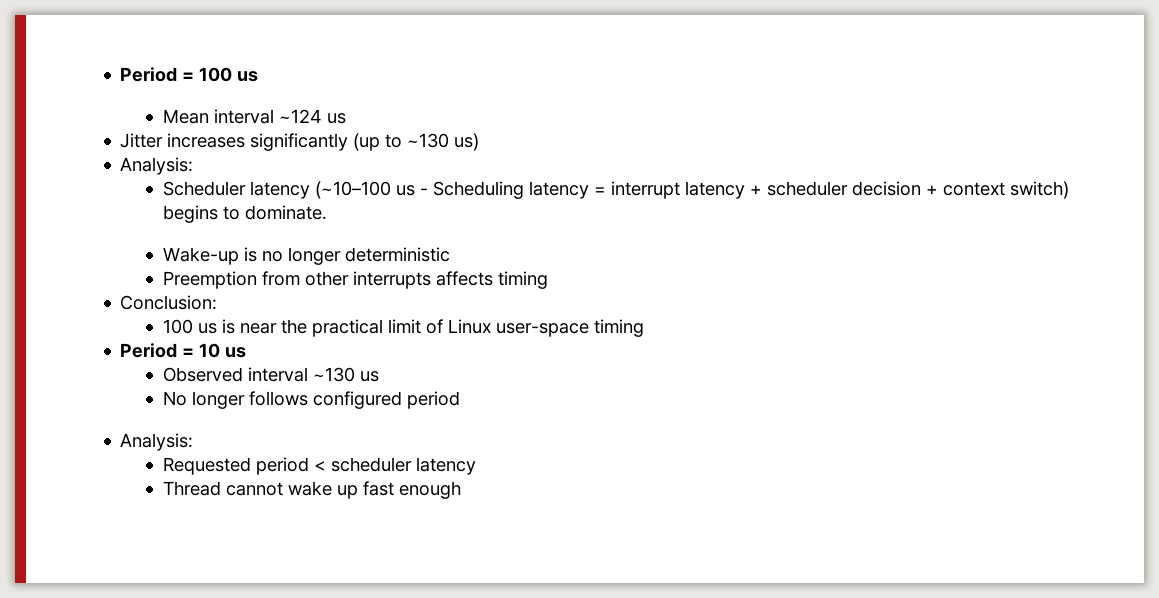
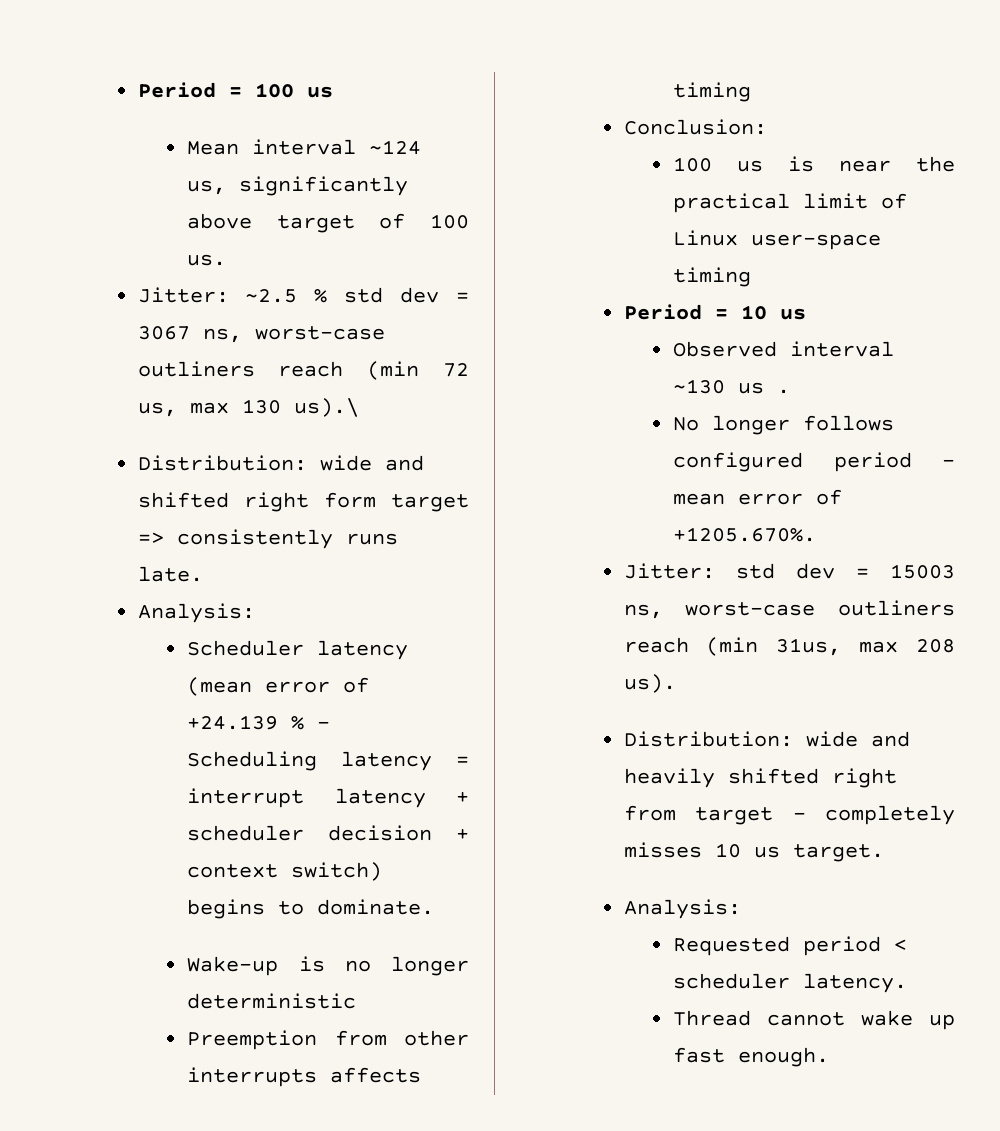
- Mean interval ~124 us
- Jitter increases significantly (up to ~130 us)
+ Mean interval ~124 us, significantly above target of 100 us.
+ Jitter: ~2.5 % std dev = 3067 ns, worst-case outliners reach (min 72 us, max 130 us).\
+ Distribution: wide and shifted right form target => consistently runs late.
  Analysis:
- Scheduler latency (~10–100 us - Scheduling latency = interrupt latency + scheduler decision + context switch) begins to dominate.
+ Scheduler latency (mean error of +24.139 % - Scheduling latency = interrupt latency + scheduler decision + context switch) begins to dominate.
- Observed interval ~130 us
+ Observed interval ~130 us .
- No longer follows configured period
+ No longer follows configured period – mean error of +1205.670%.
+ Jitter: std dev = 15003 ns, worst-case outliners reach (min 31us, max 208 us).
+ Distribution: wide and heavily shifted right from target – completely misses 10 us target.
- Requested period < scheduler latency
+ Requested period < scheduler latency.
- Thread cannot wake up fast enough
+ Thread cannot wake up fast enough.

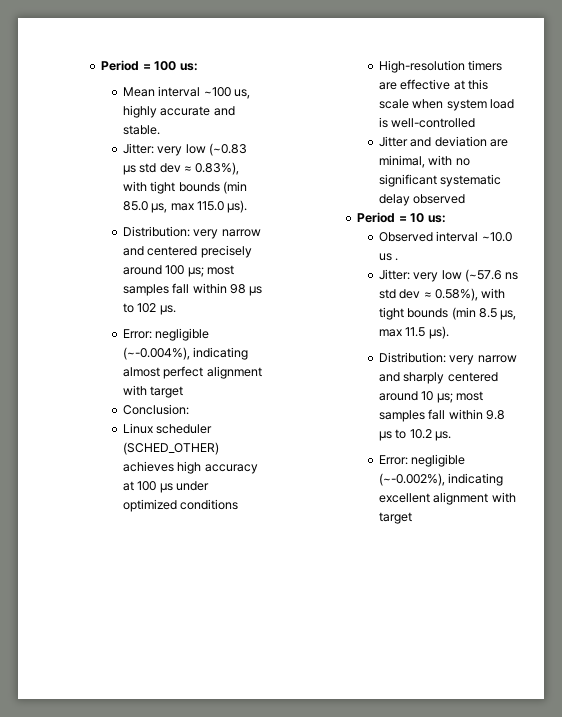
- Period = 100 us
+ Period = 100 us:
- Mean interval ~124 us, significantly above target of 100 us.
- Jitter: ~2.5 % std dev = 3067 ns, worst-case outliners reach (min 72 us, max 130 us).\
- Distribution: wide and shifted right form target => consistently runs late.
- Analysis:
- Scheduler latency (mean error of +24.139 % - Scheduling latency = interrupt latency + scheduler decision + context switch) begins to dominate.
- Wake-up is no longer deterministic
- Preemption from other interrupts affects timing
+ Mean interval ~100 us, highly accurate and stable.
+ Jitter: very low (~0.83 µs std dev ≈ 0.83%), with tight bounds (min 85.0 µs, max 115.0 µs).
+ Distribution: very narrow and centered precisely around 100 µs; most samples fall within 98 µs to 102 µs.
+ Error: negligible (~-0.004%), indicating almost perfect alignment with target
  Conclusion:
- 100 us is near the practical limit of Linux user-space timing
+ Linux scheduler (SCHED_OTHER) achieves high accuracy at 100 µs under optimized conditions
+ High-resolution timers are effective at this scale when system load is well-controlled
+ Jitter and deviation are minimal, with no significant systematic delay observed
- Period = 10 us
+ Period = 10 us:
- Observed interval ~130 us .
+ Observed interval ~10.0 us .
- No longer follows configured period – mean error of +1205.670%.
- Jitter: std dev = 15003 ns, worst-case outliners reach (min 31us, max 208 us).
- Distribution: wide and heavily shifted right from target – completely misses 10 us target.
- Analysis:
- Requested period < scheduler latency.
- Thread cannot wake up fast enough.
+ Jitter: very low (~57.6 ns std dev ≈ 0.58%), with tight bounds (min 8.5 µs, max 11.5 µs).
+ Distribution: very narrow and sharply centered around 10 µs; most samples fall within 9.8 µs to 10.2 µs.
+ Error: negligible (~-0.002%), indicating excellent alignment with target

